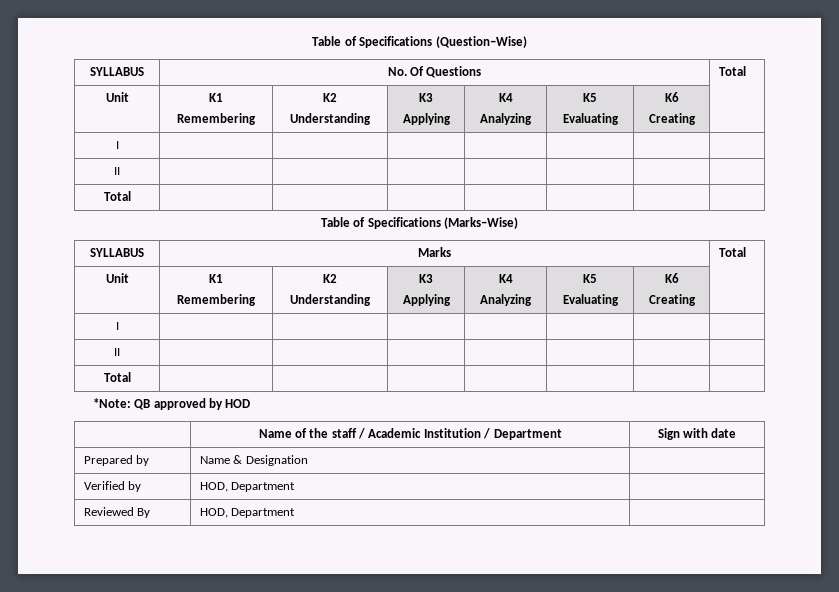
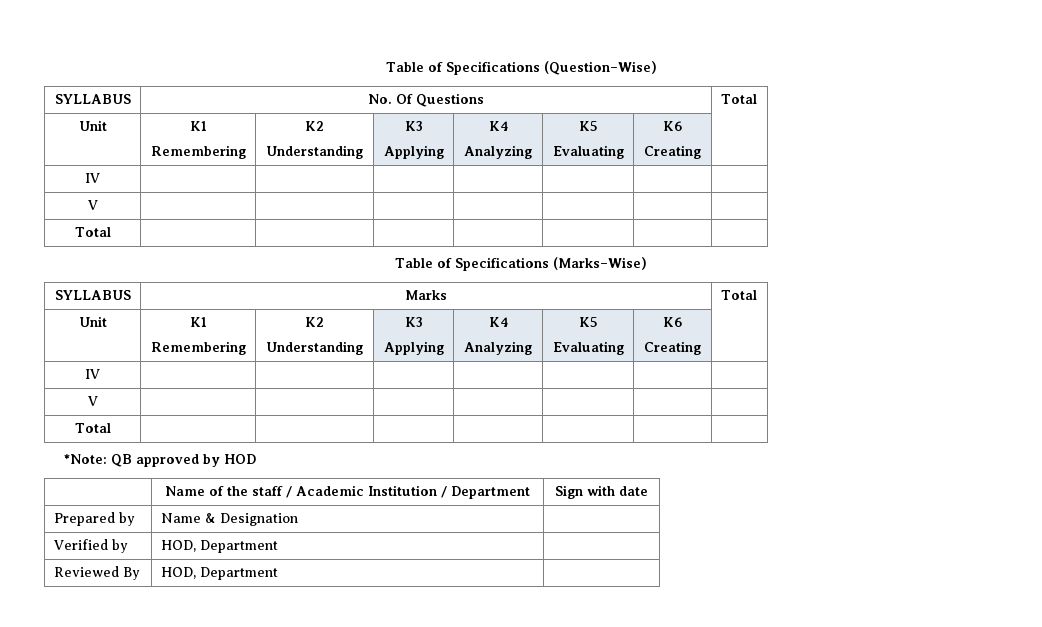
  SYLLABUS | No. Of Questions | Total
  Unit | K1
  Remembering | K2
  Understanding | K3
  Applying | K4
  Analyzing | K5
  Evaluating | K6
  Creating |
- I | | | | | | |
- II | | | | | | |
+ IV | | | | | | |
+ V | | | | | | |
  SYLLABUS | Marks | Total
  Unit | K1
  Remembering | K2
  Understanding | K3
  Applying | K4
  Analyzing | K5
  Evaluating | K6
  Creating |
- I | | | | | | |
- II | | | | | | |
+ IV | | | | | | |
+ V | | | | | | |

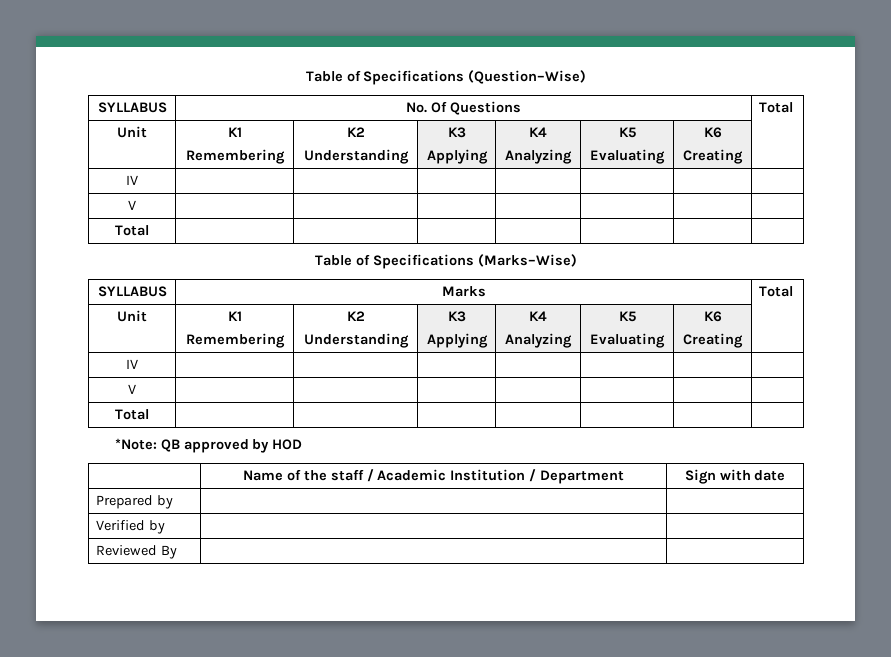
- Prepared by | Name & Designation |
+ Prepared by | |
- Verified by | HOD, Department |
+ Verified by | |
- Reviewed By | HOD, Department |
+ Reviewed By | |

